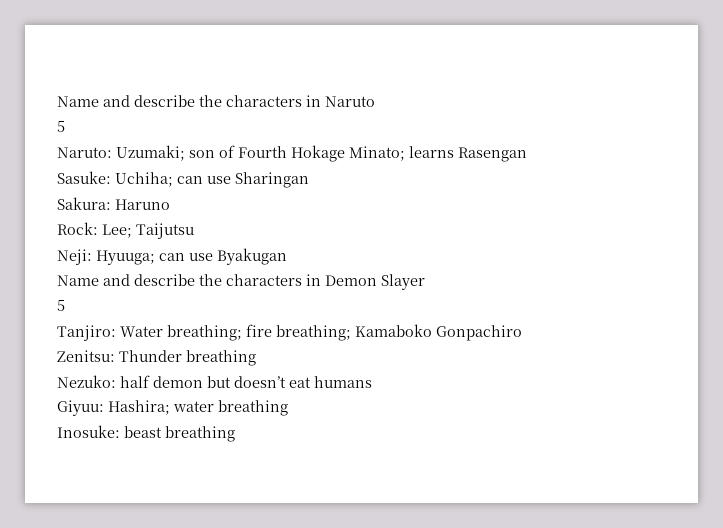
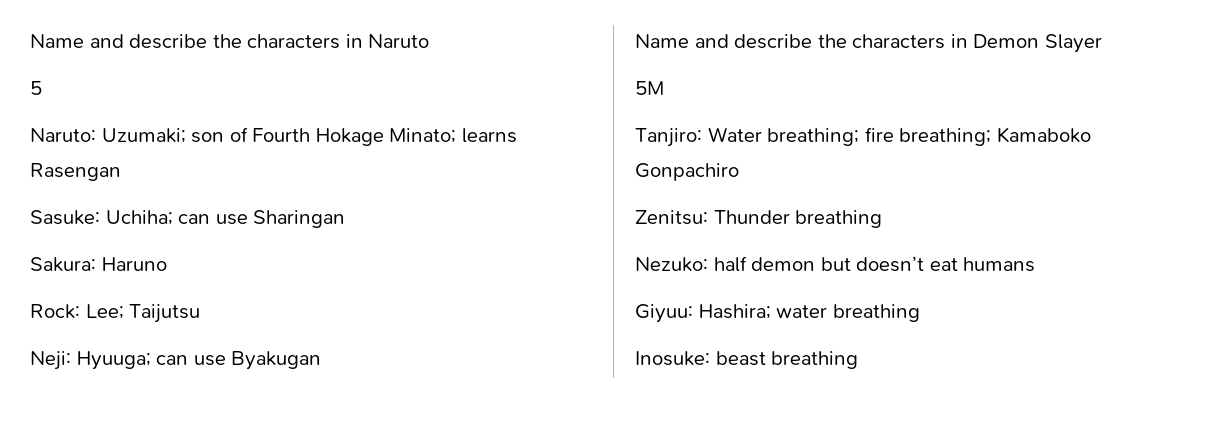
  Name and describe the characters in Demon Slayer
- 5
+ 5M

